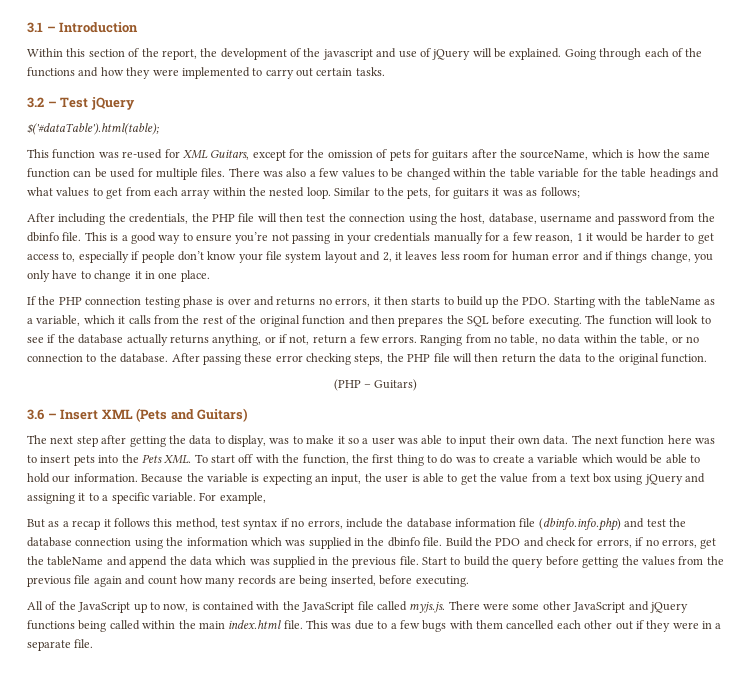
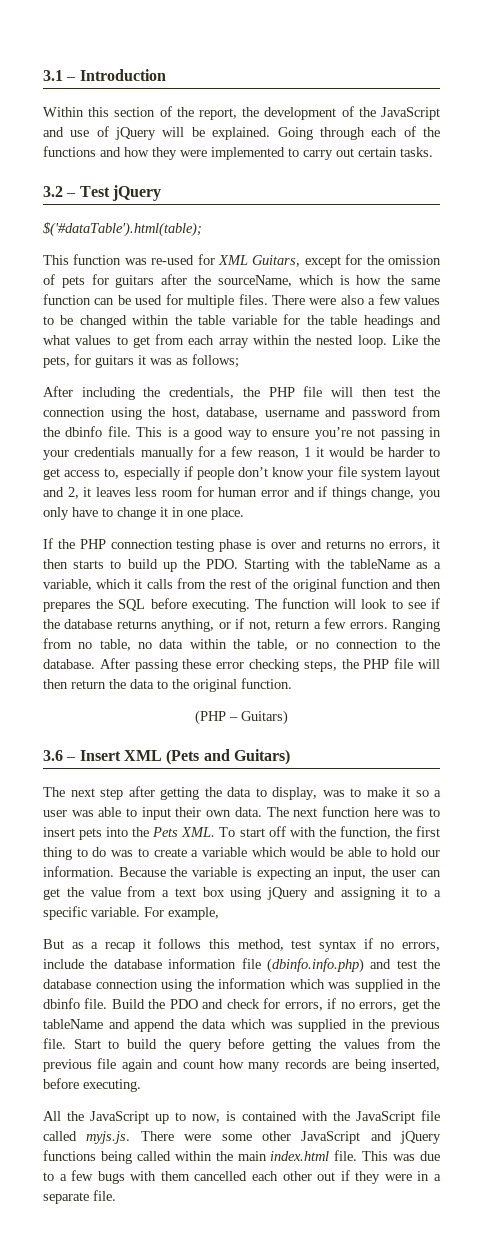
- Within this section of the report, the development of the javascript and use of jQuery will be explained.
+ Within this section of the report, the development of the JavaScript and use of jQuery will be explained.
- There was also a few values to be changed within the table variable for the table headings and what values to get from each array within the nested loop.
+ There were also a few values to be changed within the table variable for the table headings and what values to get from each array within the nested loop.
- Similar to the pets, for guitars it was as follows;
+ Like the pets, for guitars it was as follows;
- The function will look to see if the database actually returns anything, or if not, return a few errors.
+ The function will look to see if the database returns anything, or if not, return a few errors.
- Because the variable is expecting an input, the user is able to get the value from a text box using jQuery and assigning it to a specific variable.
+ Because the variable is expecting an input, the user can get the value from a text box using jQuery and assigning it to a specific variable.
- All of the JavaScript up to now, is contained with the JavaScript file called myjs.js. There were some other JavaScript and jQuery functions being called within the main index.html file.
+ All the JavaScript up to now, is contained with the JavaScript file called myjs.js. There were some other JavaScript and jQuery functions being called within the main index.html file.

